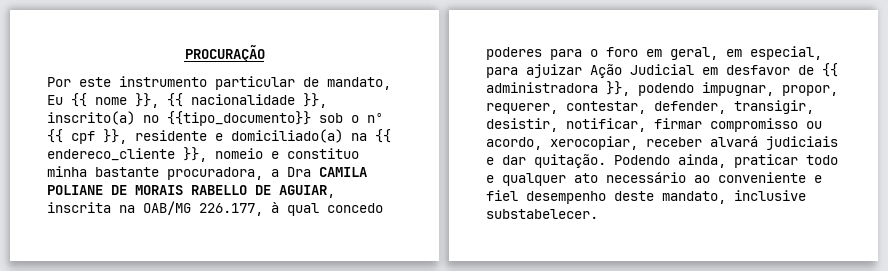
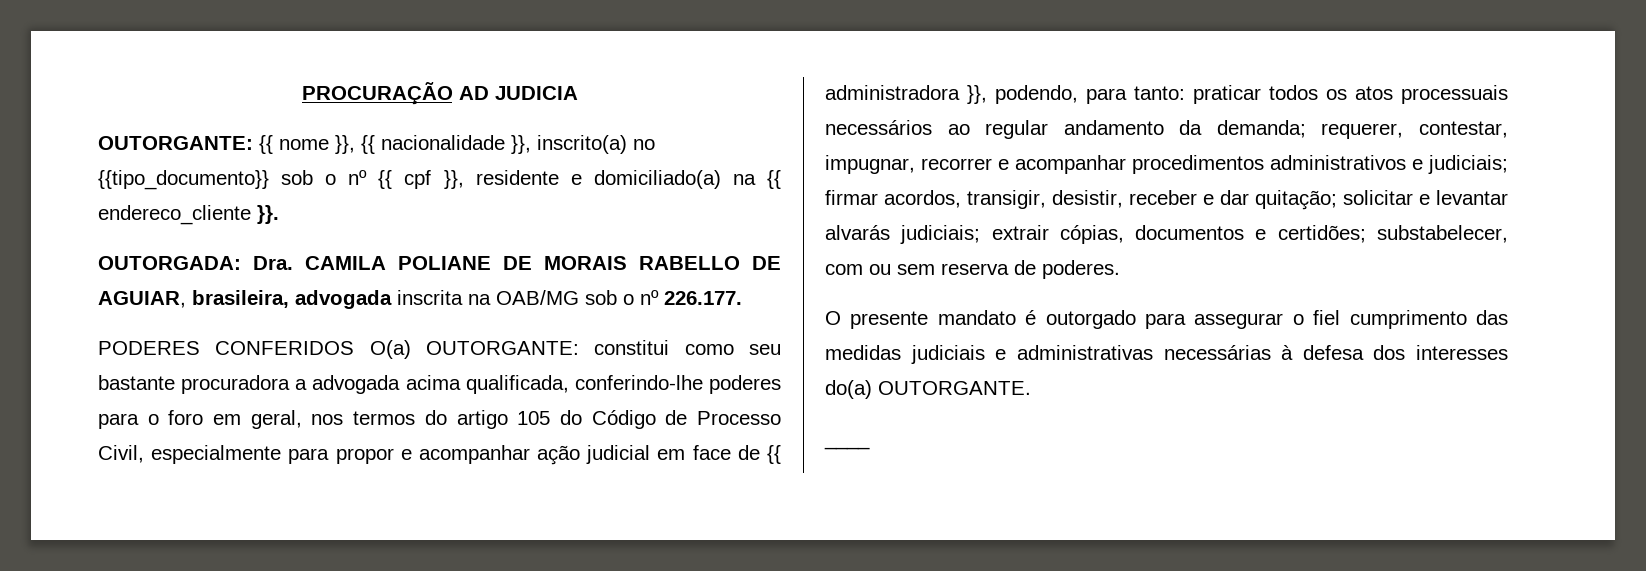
- PROCURAÇÃO
- Por este instrumento particular de mandato, Eu {{ nome }}, {{ nacionalidade }}, inscrito(a) no {{tipo_documento}} sob o nº {{ cpf }}, residente e domiciliado(a) na {{ endereco_cliente }}, nomeio e constituo minha bastante procuradora, a Dra CAMILA POLIANE DE MORAIS RABELLO DE AGUIAR, inscrita na OAB/MG 226.177, à qual concedo poderes para o foro em geral, em especial, para ajuizar Ação Judicial em desfavor de {{ administradora }}, podendo impugnar, propor, requerer, contestar, defender, transigir, desistir, notificar, firmar compromisso ou acordo, xerocopiar, receber alvará judiciais e dar quitação. Podendo ainda, praticar todo e qualquer ato necessário ao conveniente e fiel desempenho deste mandato, inclusive substabelecer.
+ PROCURAÇÃO AD JUDICIA
+ OUTORGANTE: {{ nome }}, {{ nacionalidade }}, inscrito(a) no {{tipo_documento}} sob o nº {{ cpf }}, residente e domiciliado(a) na {{ endereco_cliente }}.
+ OUTORGADA: Dra. CAMILA POLIANE DE MORAIS RABELLO DE AGUIAR, brasileira, advogada inscrita na OAB/MG sob o nº 226.177.
+ PODERES CONFERIDOS O(a) OUTORGANTE: constitui como seu bastante procuradora a advogada acima qualificada, conferindo-lhe poderes para o foro em geral, nos termos do artigo 105 do Código de Processo Civil, especialmente para propor e acompanhar ação judicial em face de {{ administradora }}, podendo, para tanto: praticar todos os atos processuais necessários ao regular andamento da demanda; requerer, contestar, impugnar, recorrer e acompanhar procedimentos administrativos e judiciais; firmar acordos, transigir, desistir, receber e dar quitação; solicitar e levantar alvarás judiciais; extrair cópias, documentos e certidões; substabelecer, com ou sem reserva de poderes.
+ O presente mandato é outorgado para assegurar o fiel cumprimento das medidas judiciais e administrativas necessárias à defesa dos interesses do(a) OUTORGANTE.
+ ____

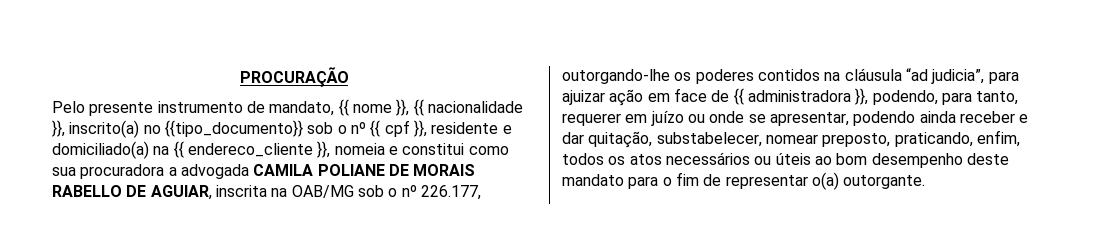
- PROCURAÇÃO AD JUDICIA
- OUTORGANTE: {{ nome }}, {{ nacionalidade }}, inscrito(a) no {{tipo_documento}} sob o nº {{ cpf }}, residente e domiciliado(a) na {{ endereco_cliente }}.
- OUTORGADA: Dra. CAMILA POLIANE DE MORAIS RABELLO DE AGUIAR, brasileira, advogada inscrita na OAB/MG sob o nº 226.177.
- PODERES CONFERIDOS O(a) OUTORGANTE: constitui como seu bastante procuradora a advogada acima qualificada, conferindo-lhe poderes para o foro em geral, nos termos do artigo 105 do Código de Processo Civil, especialmente para propor e acompanhar ação judicial em face de {{ administradora }}, podendo, para tanto: praticar todos os atos processuais necessários ao regular andamento da demanda; requerer, contestar, impugnar, recorrer e acompanhar procedimentos administrativos e judiciais; firmar acordos, transigir, desistir, receber e dar quitação; solicitar e levantar alvarás judiciais; extrair cópias, documentos e certidões; substabelecer, com ou sem reserva de poderes.
- O presente mandato é outorgado para assegurar o fiel cumprimento das medidas judiciais e administrativas necessárias à defesa dos interesses do(a) OUTORGANTE.
- ____
+ PROCURAÇÃO
+ Pelo presente instrumento de mandato, {{ nome }}, {{ nacionalidade }}, inscrito(a) no {{tipo_documento}} sob o nº {{ cpf }}, residente e domiciliado(a) na {{ endereco_cliente }}, nomeia e constitui como sua procuradora a advogada CAMILA POLIANE DE MORAIS RABELLO DE AGUIAR, inscrita na OAB/MG sob o nº 226.177, outorgando-lhe os poderes contidos na cláusula “ad judicia”, para ajuizar ação em face de {{ administradora }}, podendo, para tanto, requerer em juízo ou onde se apresentar, podendo ainda receber e dar quitação, substabelecer, nomear preposto, praticando, enfim, todos os atos necessários ou úteis ao bom desempenho deste mandato para o fim de representar o(a) outorgante.

